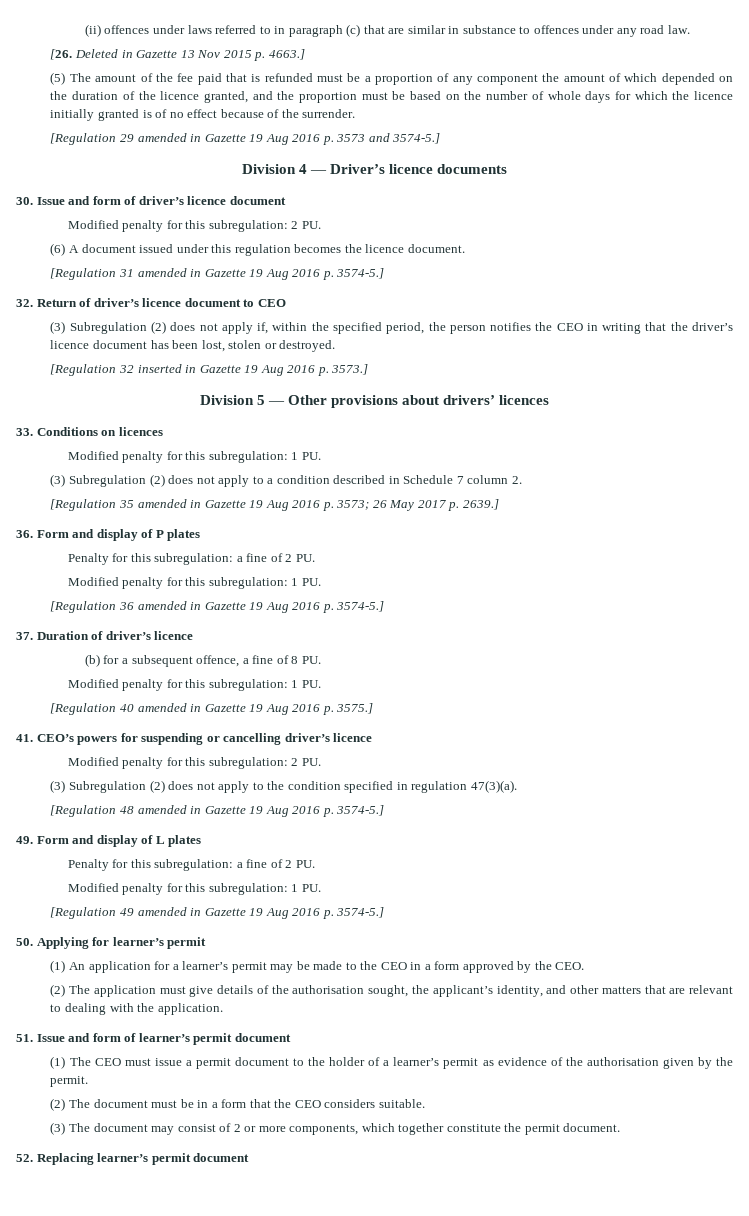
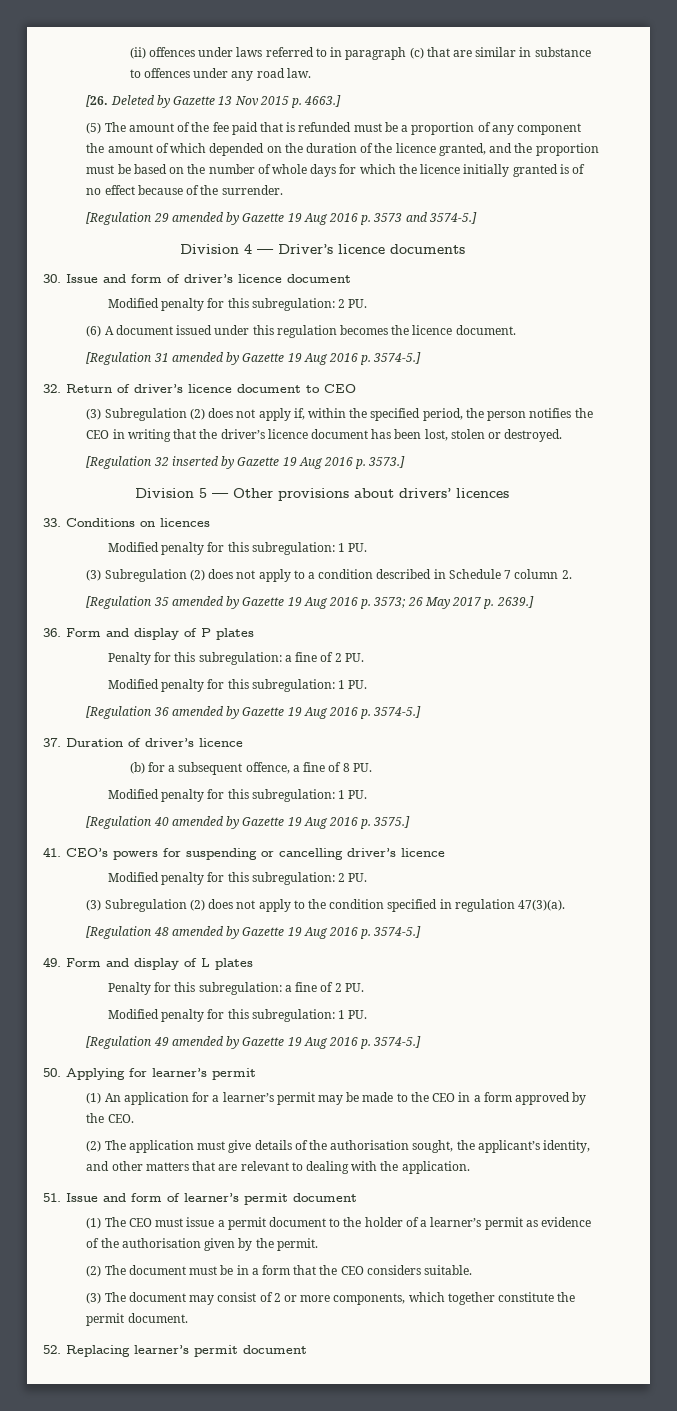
- [26. Deleted in Gazette 13 Nov 2015 p. 4663.]
+ [26. Deleted by Gazette 13 Nov 2015 p. 4663.]
- [Regulation 29 amended in Gazette 19 Aug 2016 p. 3573 and 3574-5.]
+ [Regulation 29 amended by Gazette 19 Aug 2016 p. 3573 and 3574-5.]
- [Regulation 31 amended in Gazette 19 Aug 2016 p. 3574-5.]
+ [Regulation 31 amended by Gazette 19 Aug 2016 p. 3574-5.]
- [Regulation 32 inserted in Gazette 19 Aug 2016 p. 3573.]
+ [Regulation 32 inserted by Gazette 19 Aug 2016 p. 3573.]
- [Regulation 35 amended in Gazette 19 Aug 2016 p. 3573; 26 May 2017 p. 2639.]
+ [Regulation 35 amended by Gazette 19 Aug 2016 p. 3573; 26 May 2017 p. 2639.]
- [Regulation 36 amended in Gazette 19 Aug 2016 p. 3574-5.]
+ [Regulation 36 amended by Gazette 19 Aug 2016 p. 3574-5.]
- [Regulation 40 amended in Gazette 19 Aug 2016 p. 3575.]
+ [Regulation 40 amended by Gazette 19 Aug 2016 p. 3575.]
- [Regulation 48 amended in Gazette 19 Aug 2016 p. 3574-5.]
+ [Regulation 48 amended by Gazette 19 Aug 2016 p. 3574-5.]
- [Regulation 49 amended in Gazette 19 Aug 2016 p. 3574-5.]
+ [Regulation 49 amended by Gazette 19 Aug 2016 p. 3574-5.]

